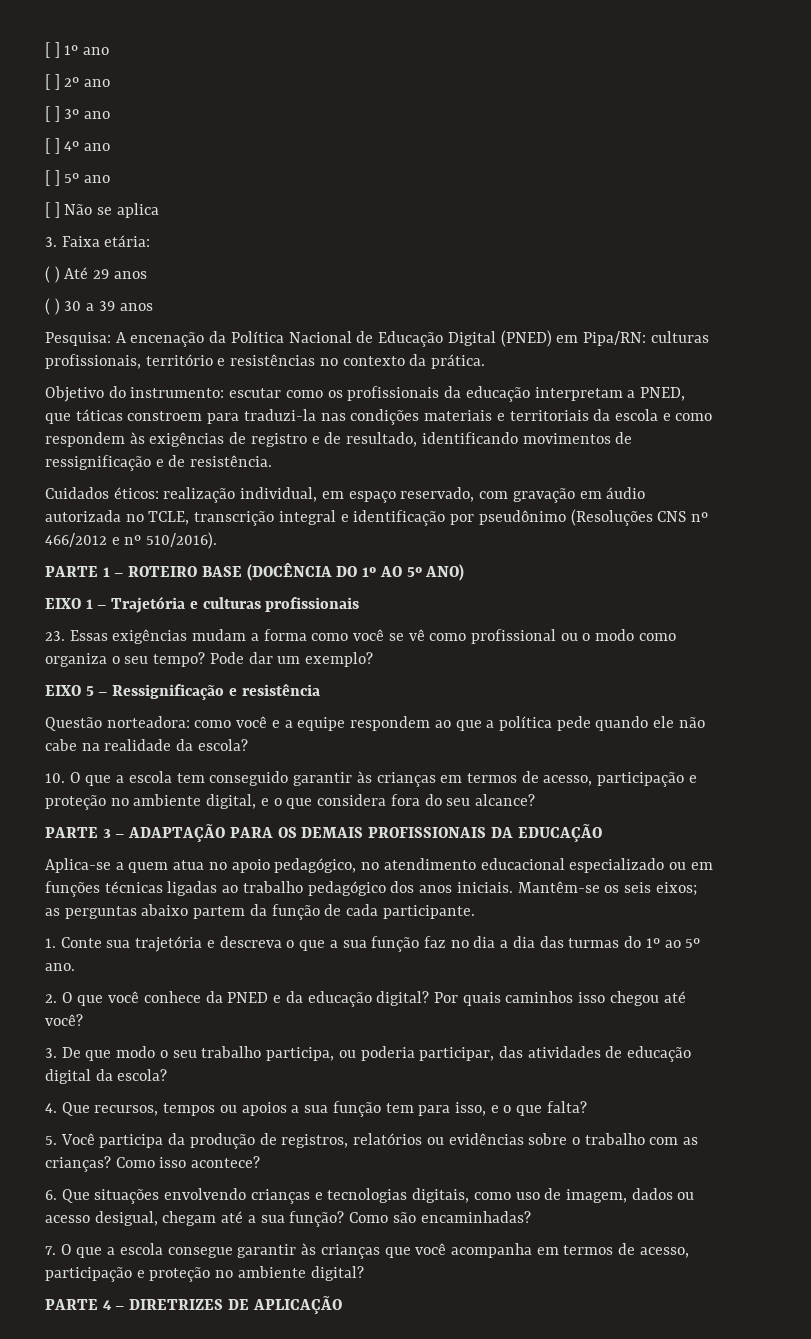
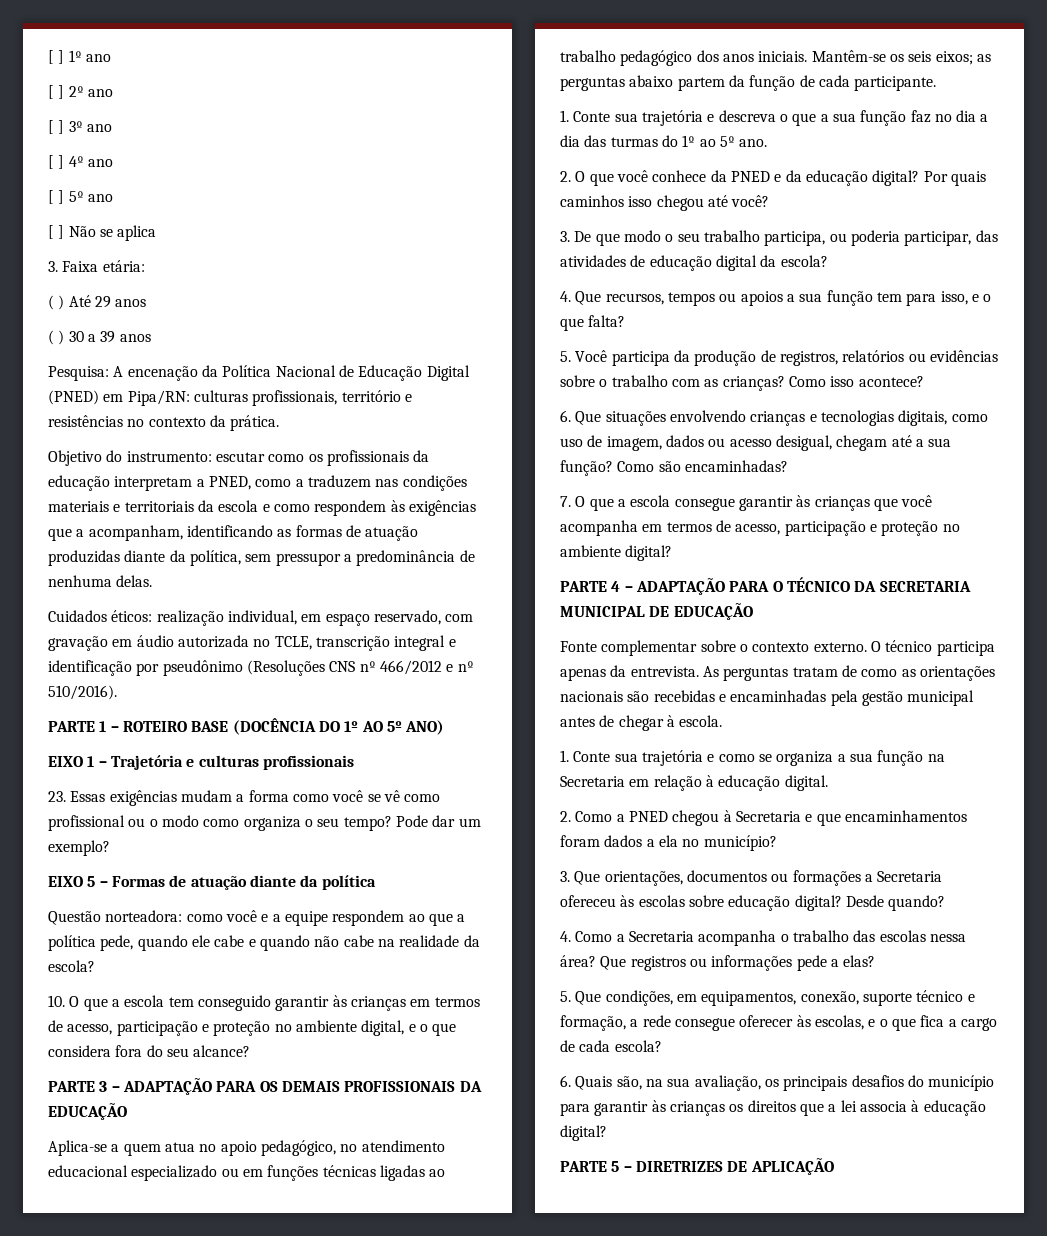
- Objetivo do instrumento: escutar como os profissionais da educação interpretam a PNED, que táticas constroem para traduzi-la nas condições materiais e territoriais da escola e como respondem às exigências de registro e de resultado, identificando movimentos de ressignificação e de resistência.
+ Objetivo do instrumento: escutar como os profissionais da educação interpretam a PNED, como a traduzem nas condições materiais e territoriais da escola e como respondem às exigências que a acompanham, identificando as formas de atuação produzidas diante da política, sem pressupor a predominância de nenhuma delas.
- EIXO 5 – Ressignificação e resistência
+ EIXO 5 – Formas de atuação diante da política
- Questão norteadora: como você e a equipe respondem ao que a política pede quando ele não cabe na realidade da escola?
+ Questão norteadora: como você e a equipe respondem ao que a política pede, quando ele cabe e quando não cabe na realidade da escola?
- PARTE 4 – DIRETRIZES DE APLICAÇÃO
+ PARTE 4 – ADAPTAÇÃO PARA O TÉCNICO DA SECRETARIA MUNICIPAL DE EDUCAÇÃO
+ Fonte complementar sobre o contexto externo. O técnico participa apenas da entrevista. As perguntas tratam de como as orientações nacionais são recebidas e encaminhadas pela gestão municipal antes de chegar à escola.
+ 1. Conte sua trajetória e como se organiza a sua função na Secretaria em relação à educação digital.
+ 2. Como a PNED chegou à Secretaria e que encaminhamentos foram dados a ela no município?
+ 3. Que orientações, documentos ou formações a Secretaria ofereceu às escolas sobre educação digital? Desde quando?
+ 4. Como a Secretaria acompanha o trabalho das escolas nessa área? Que registros ou informações pede a elas?
+ 5. Que condições, em equipamentos, conexão, suporte técnico e formação, a rede consegue oferecer às escolas, e o que fica a cargo de cada escola?
+ 6. Quais são, na sua avaliação, os principais desafios do município para garantir às crianças os direitos que a lei associa à educação digital?
+ PARTE 5 – DIRETRIZES DE APLICAÇÃO

